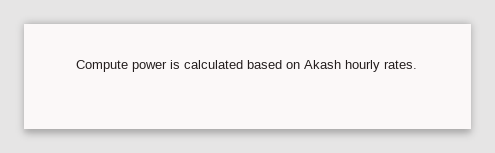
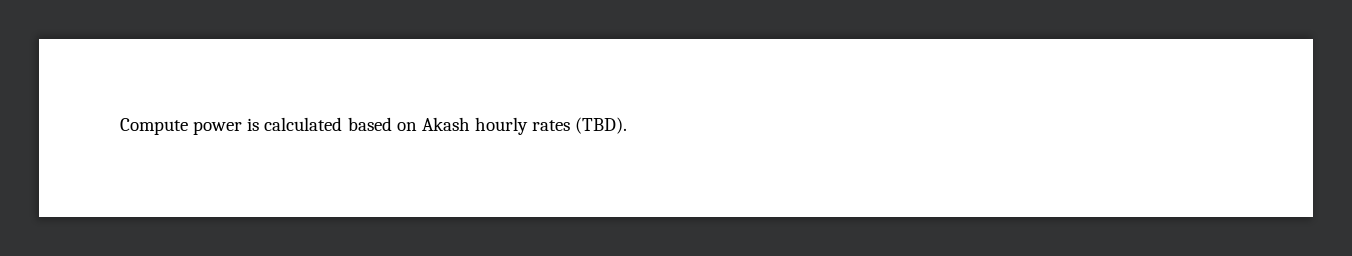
- Compute power is calculated based on Akash hourly rates.
+ Compute power is calculated based on Akash hourly rates (TBD).

